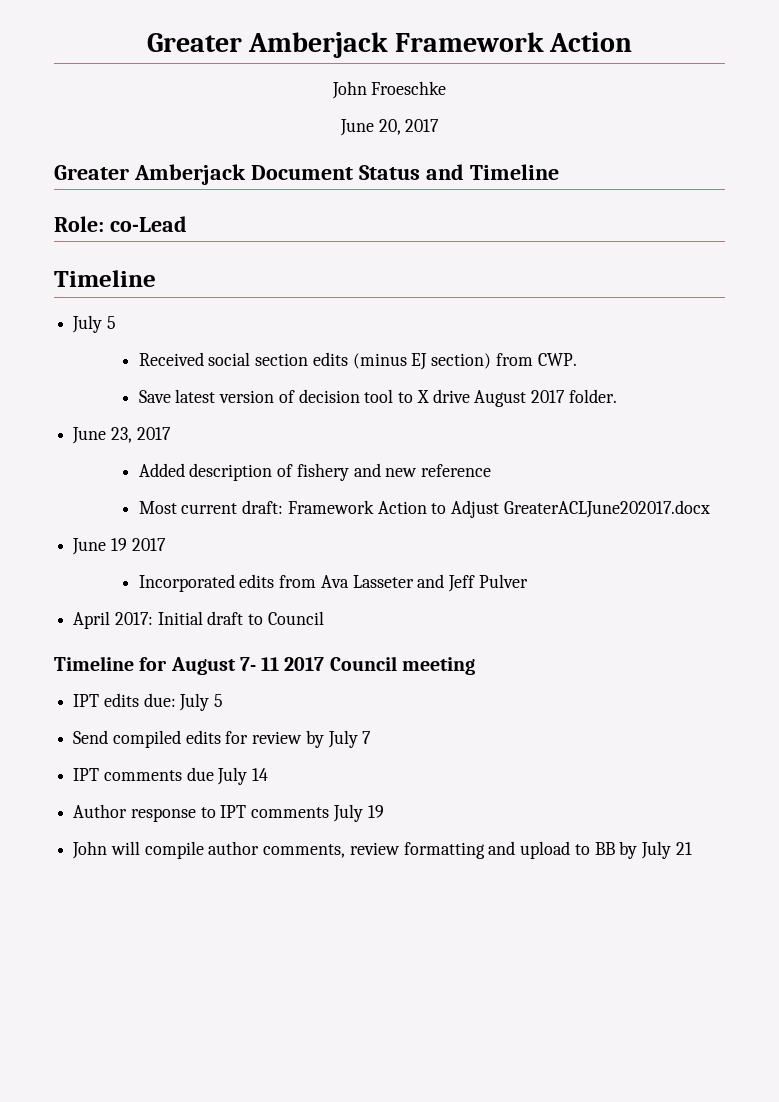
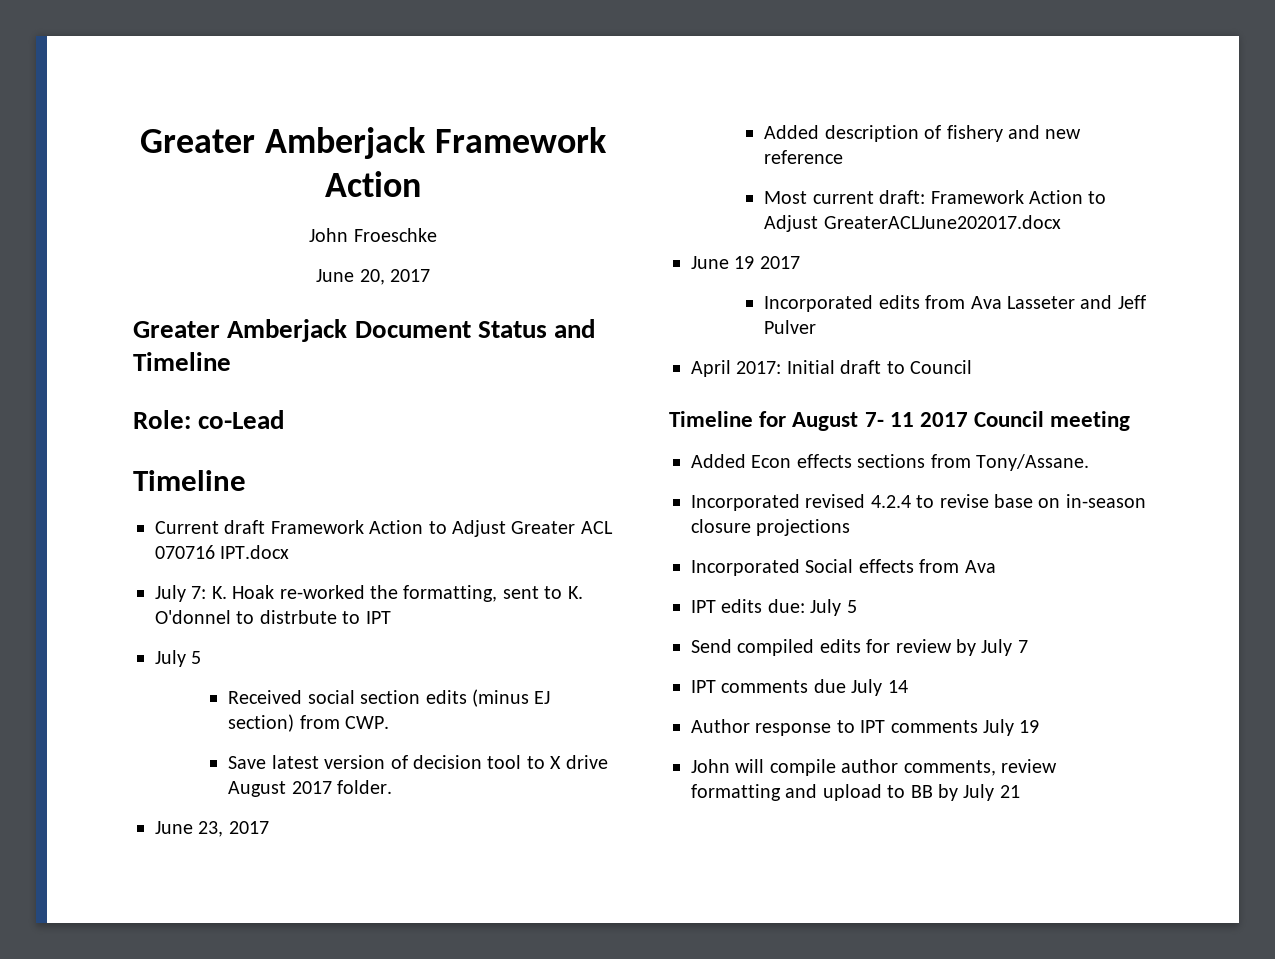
+ Current draft Framework Action to Adjust Greater ACL 070716 IPT.docx
+ July 7: K. Hoak re-worked the formatting, sent to K. O'donnel to distrbute to IPT
+ Added Econ effects sections from Tony/Assane.
+ Incorporated revised 4.2.4 to revise base on in-season closure projections
+ Incorporated Social effects from Ava

